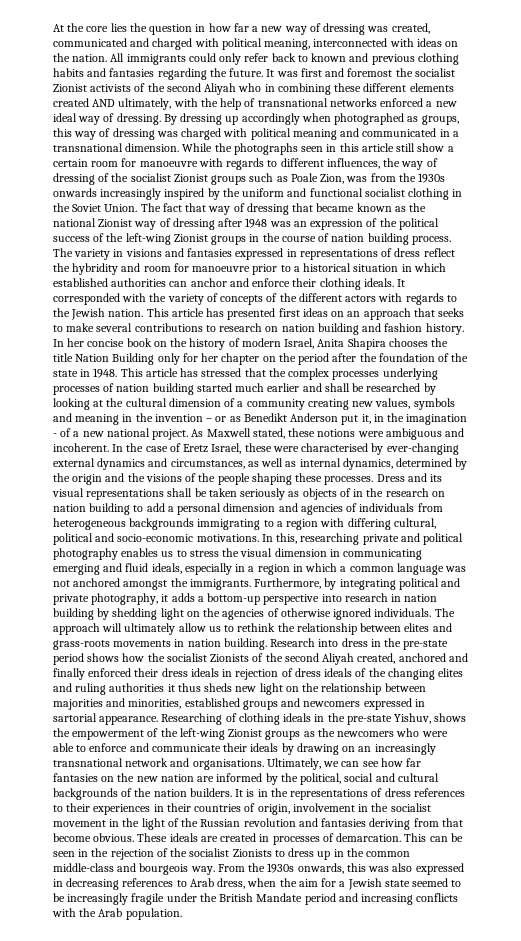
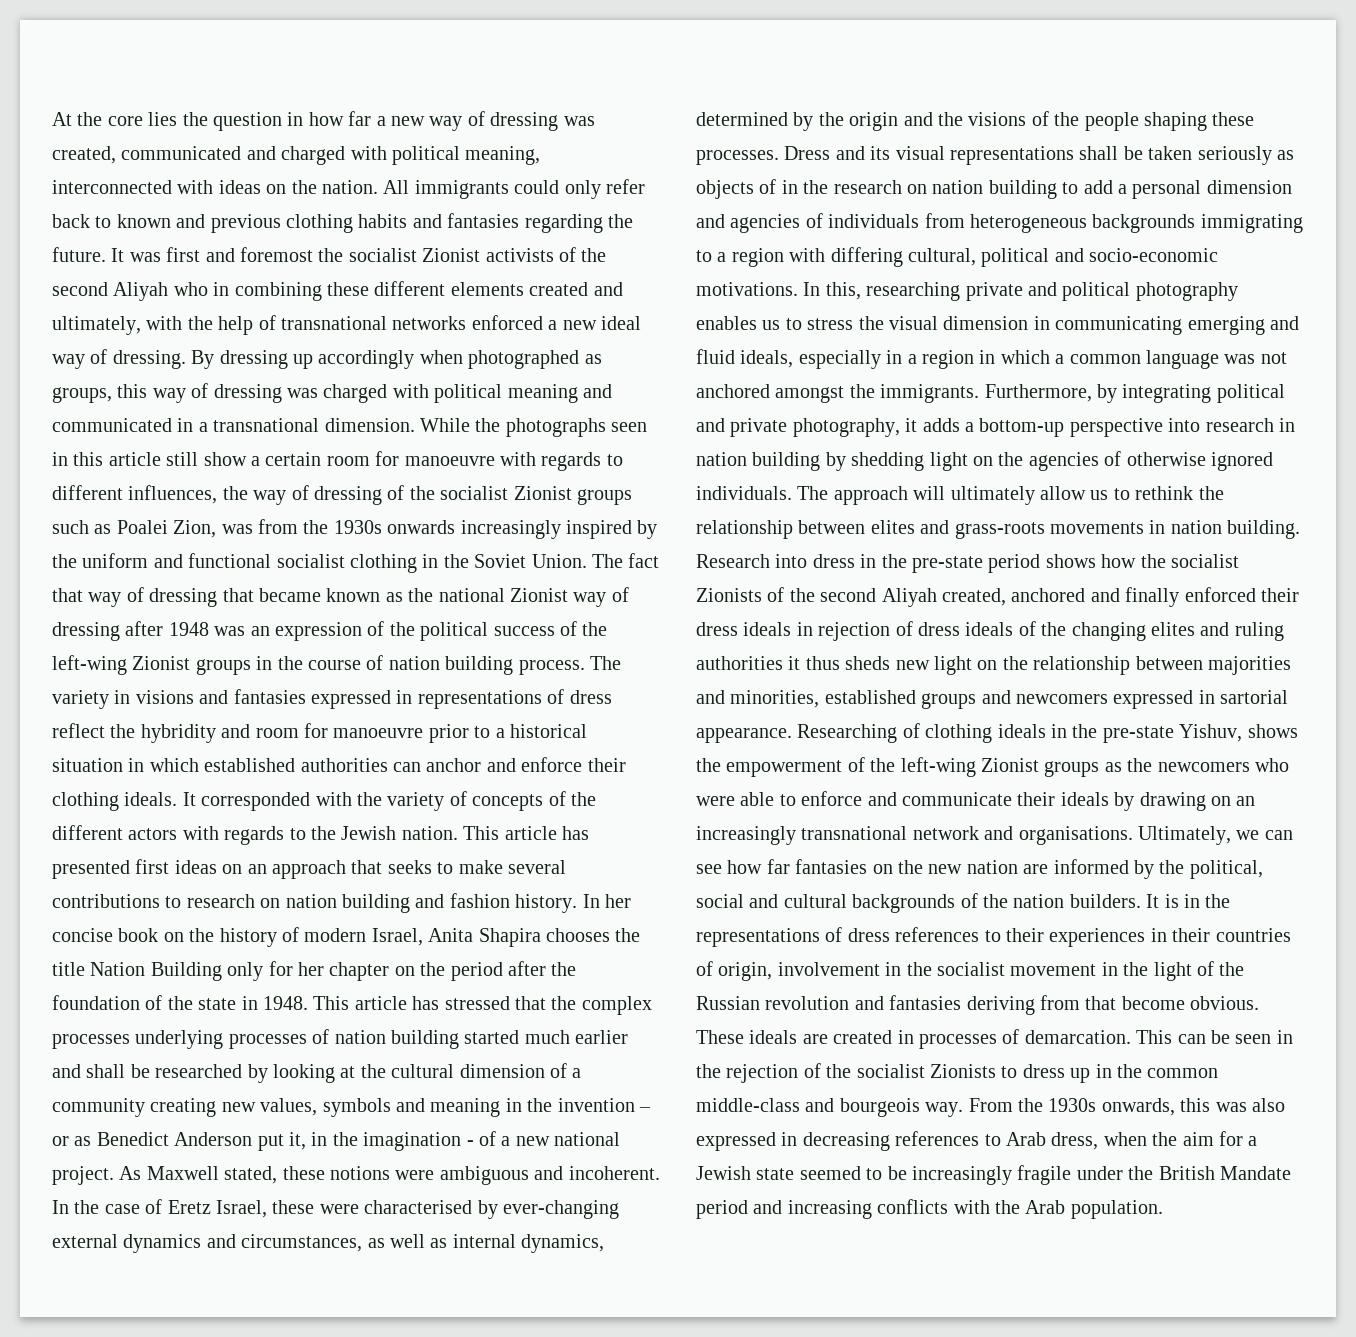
- It was first and foremost the socialist Zionist activists of the second Aliyah who in combining these different elements created AND ultimately, with the help of transnational networks enforced a new ideal way of dressing.
+ It was first and foremost the socialist Zionist activists of the second Aliyah who in combining these different elements created and ultimately, with the help of transnational networks enforced a new ideal way of dressing.
- While the photographs seen in this article still show a certain room for manoeuvre with regards to different influences, the way of dressing of the socialist Zionist groups such as Poale Zion, was from the 1930s onwards increasingly inspired by the uniform and functional socialist clothing in the Soviet Union.
+ While the photographs seen in this article still show a certain room for manoeuvre with regards to different influences, the way of dressing of the socialist Zionist groups such as Poalei Zion, was from the 1930s onwards increasingly inspired by the uniform and functional socialist clothing in the Soviet Union.
- This article has stressed that the complex processes underlying processes of nation building started much earlier and shall be researched by looking at the cultural dimension of a community creating new values, symbols and meaning in the invention – or as Benedikt Anderson put it, in the imagination - of a new national project.
+ This article has stressed that the complex processes underlying processes of nation building started much earlier and shall be researched by looking at the cultural dimension of a community creating new values, symbols and meaning in the invention – or as Benedict Anderson put it, in the imagination - of a new national project.

